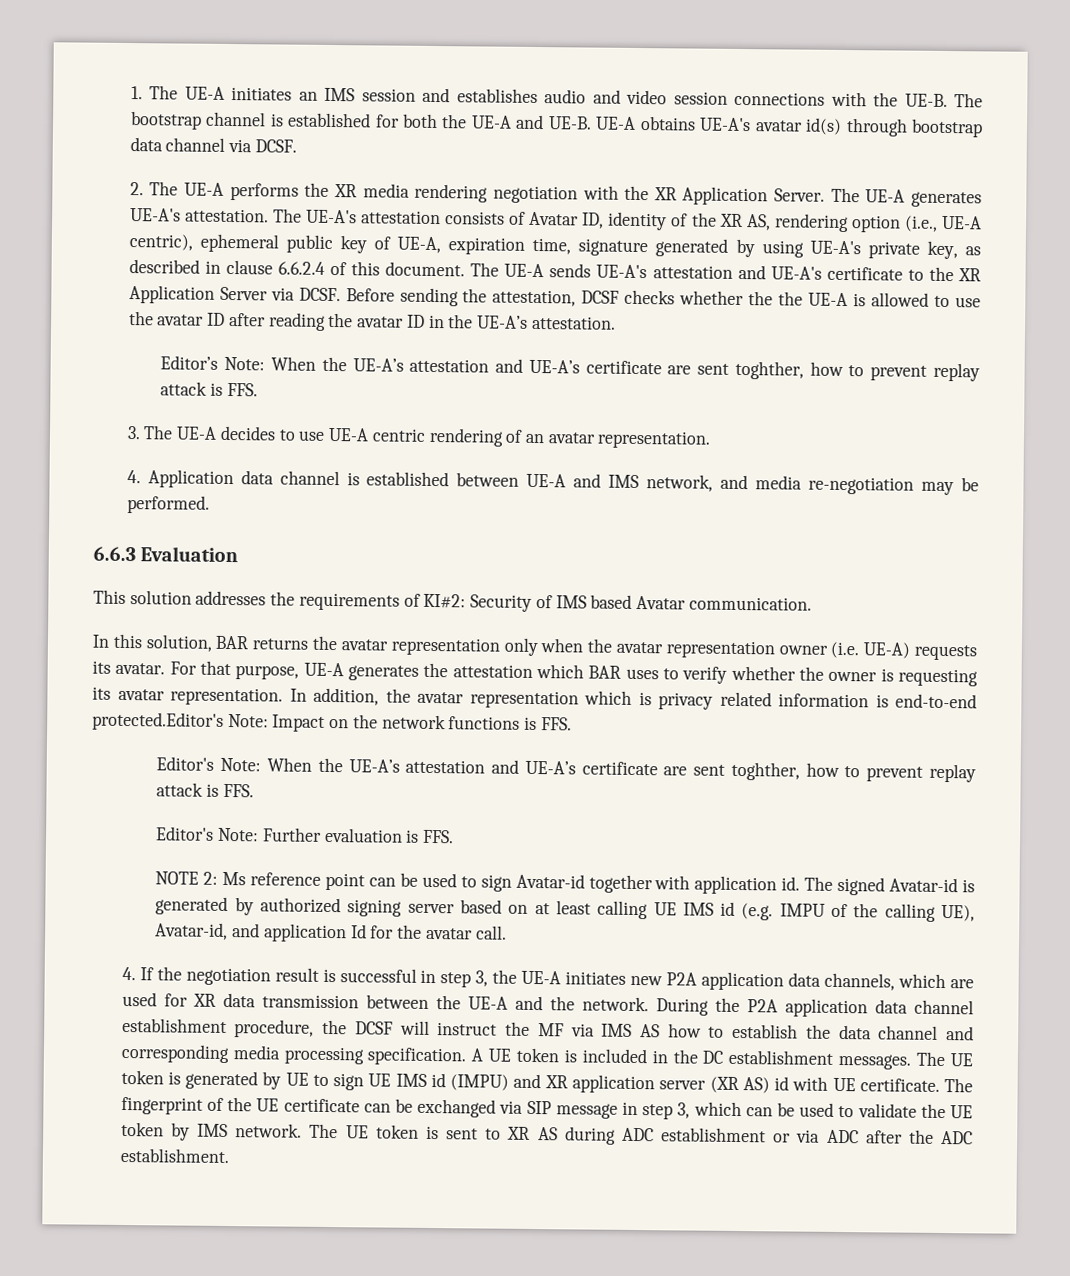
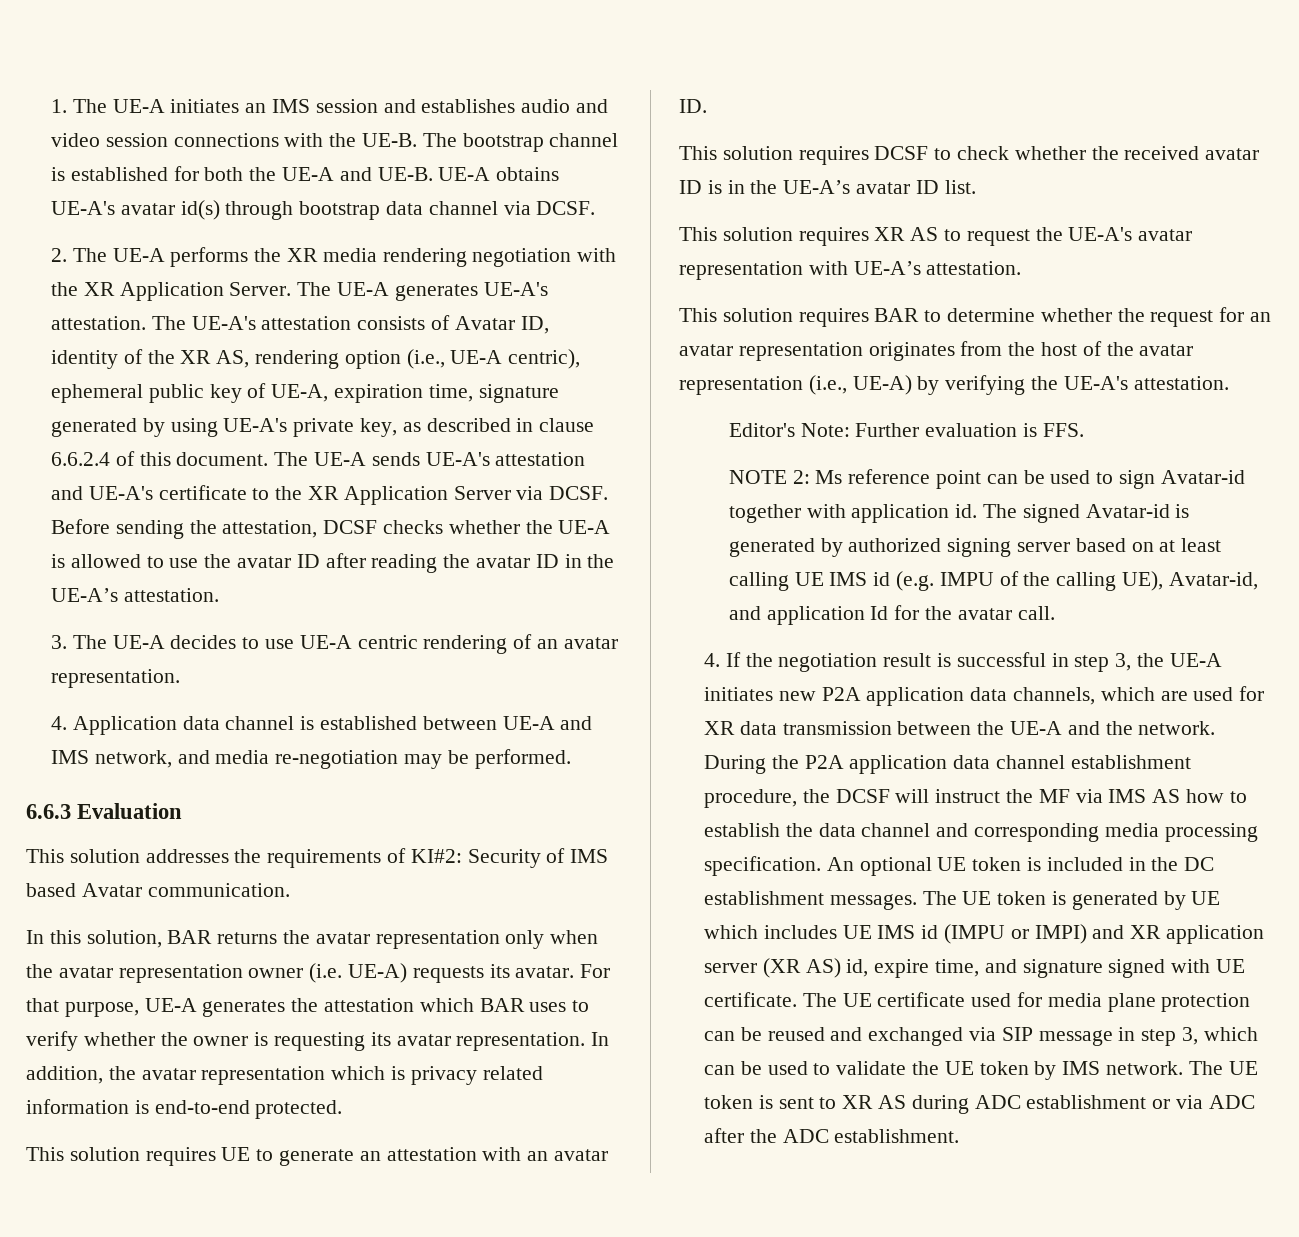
- Before sending the attestation, DCSF checks whether the the UE-A is allowed to use the avatar ID after reading the avatar ID in the UE-A’s attestation.
- Editor’s Note: When the UE-A’s attestation and UE-A’s certificate are sent toghther, how to prevent replay attack is FFS.
+ Before sending the attestation, DCSF checks whether the UE-A is allowed to use the avatar ID after reading the avatar ID in the UE-A’s attestation.
- In addition, the avatar representation which is privacy related information is end-to-end protected.Editor's Note: Impact on the network functions is FFS.
- Editor's Note: When the UE-A’s attestation and UE-A’s certificate are sent toghther, how to prevent replay attack is FFS.
+ In addition, the avatar representation which is privacy related information is end-to-end protected.
+ This solution requires UE to generate an attestation with an avatar ID.
+ This solution requires DCSF to check whether the received avatar ID is in the UE-A’s avatar ID list.
+ This solution requires XR AS to request the UE-A's avatar representation with UE-A’s attestation.
+ This solution requires BAR to determine whether the request for an avatar representation originates from the host of the avatar representation (i.e., UE-A) by verifying the UE-A's attestation.
- A UE token is included in the DC establishment messages.
+ An optional UE token is included in the DC establishment messages.
- The UE token is generated by UE to sign UE IMS id (IMPU) and XR application server (XR AS) id with UE certificate. The fingerprint of the UE certificate can be exchanged via SIP message in step 3, which can be used to validate the UE token by IMS network.
+ The UE token is generated by UE which includes UE IMS id (IMPU or IMPI) and XR application server (XR AS) id, expire time, and signature signed with UE certificate. The UE certificate used for media plane protection can be reused and exchanged via SIP message in step 3, which can be used to validate the UE token by IMS network.

